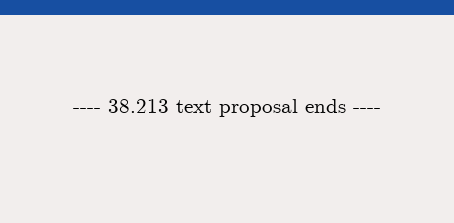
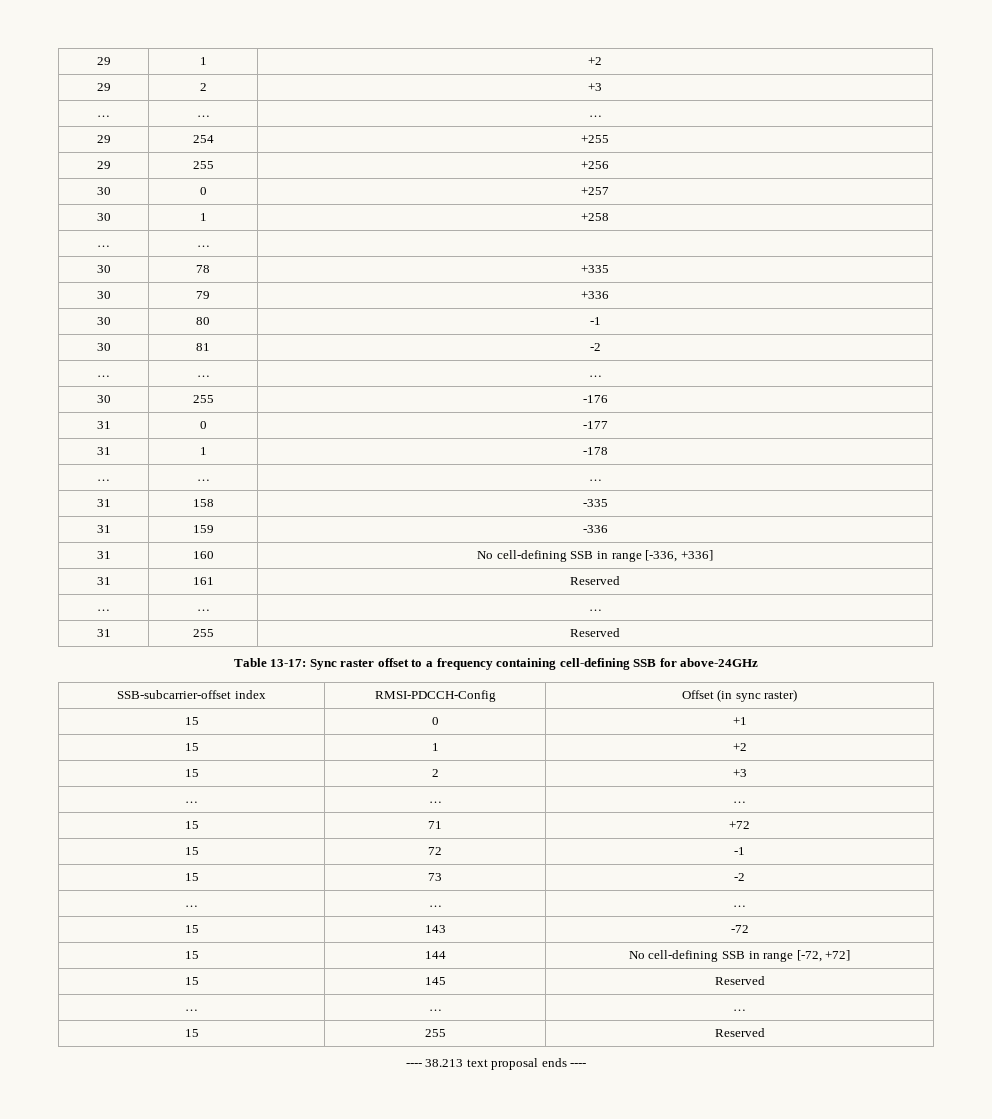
+ 29 | 1 | +2
+ 29 | 2 | +3
+ … | … | …
+ 29 | 254 | +255
+ 29 | 255 | +256
+ 30 | 0 | +257
+ 30 | 1 | +258
+ … | … |
+ 30 | 78 | +335
+ 30 | 79 | +336
+ 30 | 80 | -1
+ 30 | 81 | -2
+ … | … | …
+ 30 | 255 | -176
+ 31 | 0 | -177
+ 31 | 1 | -178
+ … | … | …
+ 31 | 158 | -335
+ 31 | 159 | -336
+ 31 | 160 | No cell-defining SSB in range [-336, +336]
+ 31 | 161 | Reserved
+ … | … | …
+ 31 | 255 | Reserved
+ Table 13-17: Sync raster offset to a frequency containing cell-defining SSB for above-24GHz
+ SSB-subcarrier-offset index | RMSI-PDCCH-Config | Offset (in sync raster)
+ 15 | 0 | +1
+ 15 | 1 | +2
+ 15 | 2 | +3
+ … | … | …
+ 15 | 71 | +72
+ 15 | 72 | -1
+ 15 | 73 | -2
+ … | … | …
+ 15 | 143 | -72
+ 15 | 144 | No cell-defining SSB in range [-72, +72]
+ 15 | 145 | Reserved
+ … | … | …
+ 15 | 255 | Reserved

